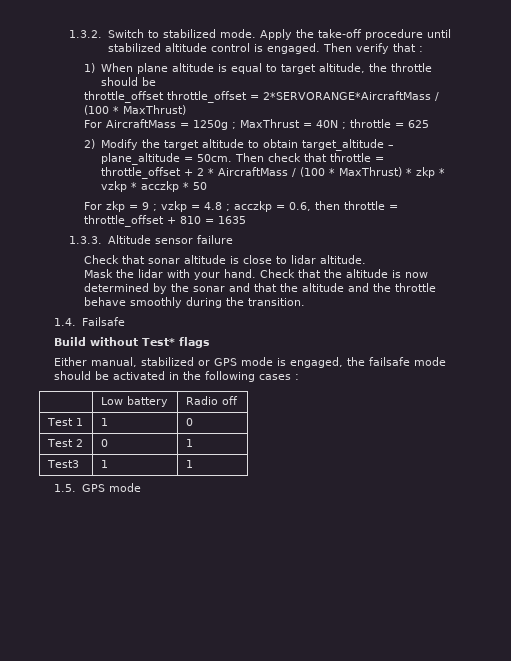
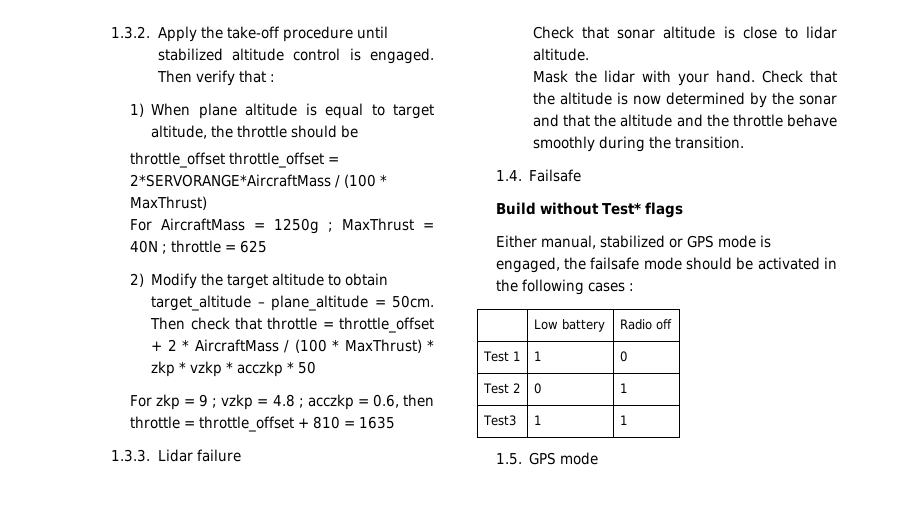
- 1.3.2. Switch to stabilized mode. Apply the take-off procedure until stabilized altitude control is engaged.
+ 1.3.2. Apply the take-off procedure until stabilized altitude control is engaged.
- 1.3.3. Altitude sensor failure
+ 1.3.3. Lidar failure

